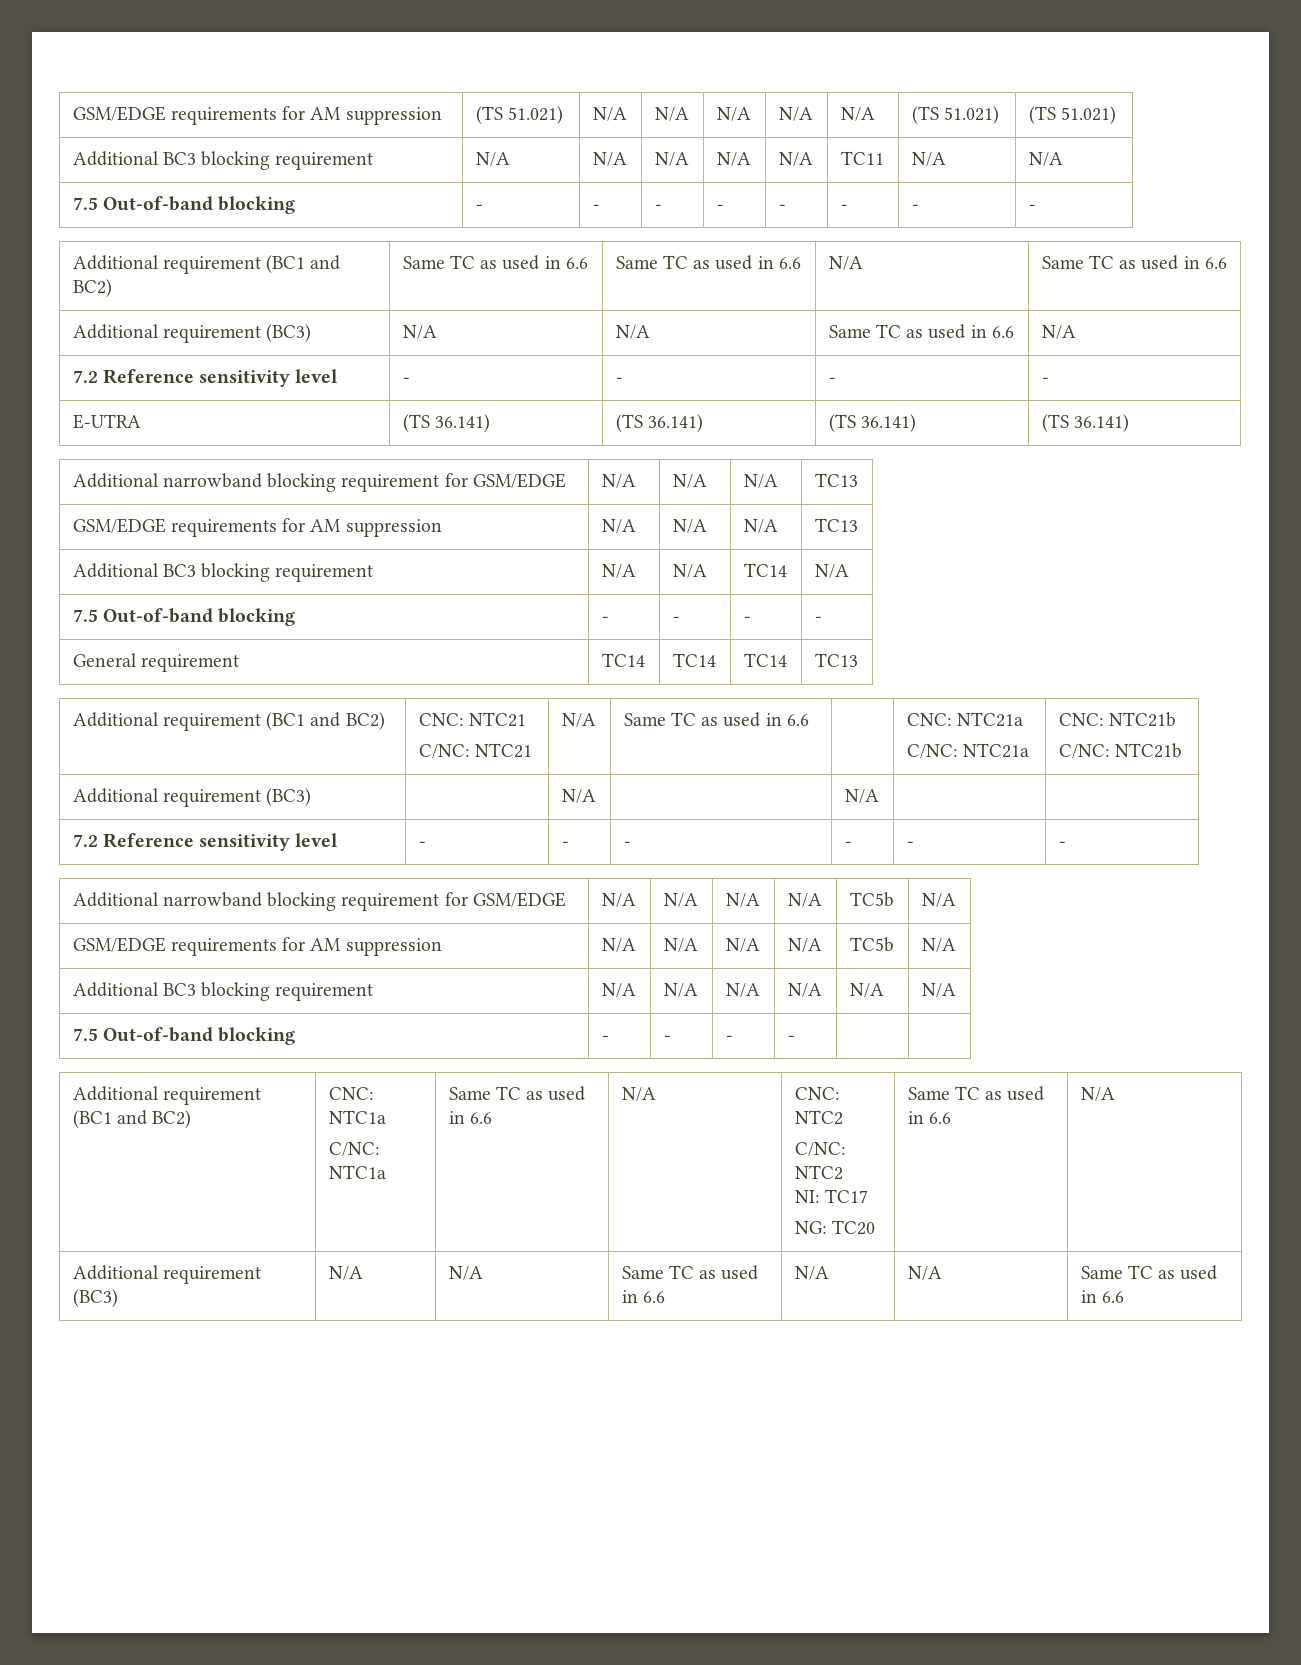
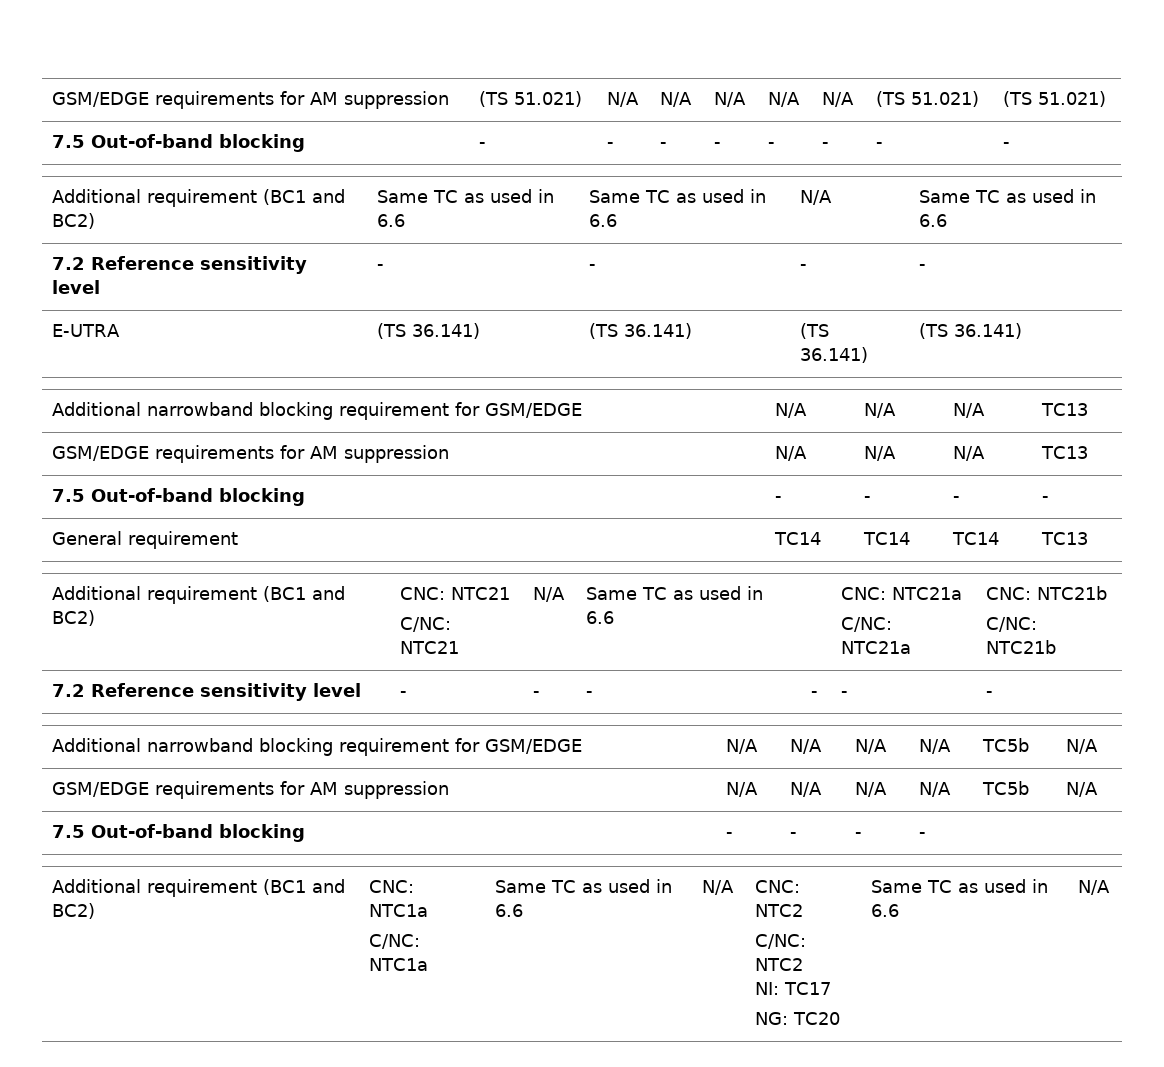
- Additional BC3 blocking requirement | N/A | N/A | N/A | N/A | N/A | TC11 | N/A | N/A
  Additional requirement (BC1 and BC2) | Same TC as used in 6.6 | Same TC as used in 6.6 | N/A | Same TC as used in 6.6
- Additional requirement (BC3) | N/A | N/A | Same TC as used in 6.6 | N/A
- Additional BC3 blocking requirement | N/A | N/A | TC14 | N/A
- Additional requirement (BC3) | | N/A | | N/A | |
- Additional BC3 blocking requirement | N/A | N/A | N/A | N/A | N/A | N/A
- Additional requirement (BC3) | N/A | N/A | Same TC as used in 6.6 | N/A | N/A | Same TC as used in 6.6

